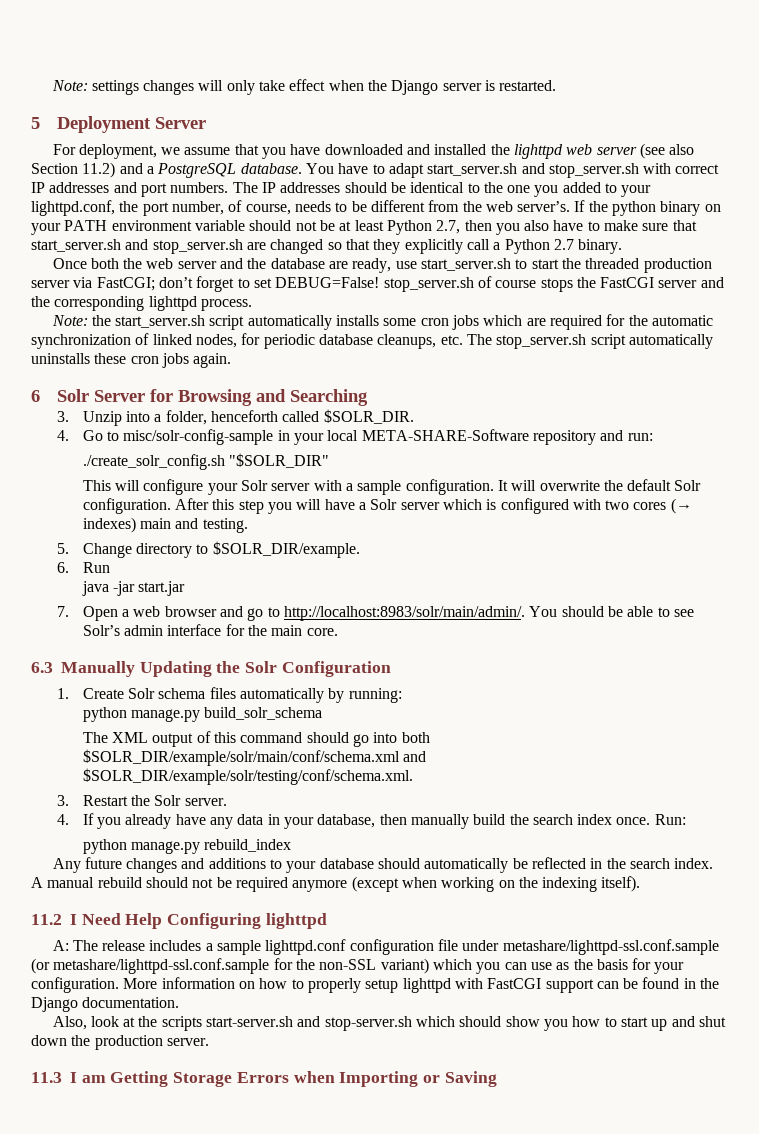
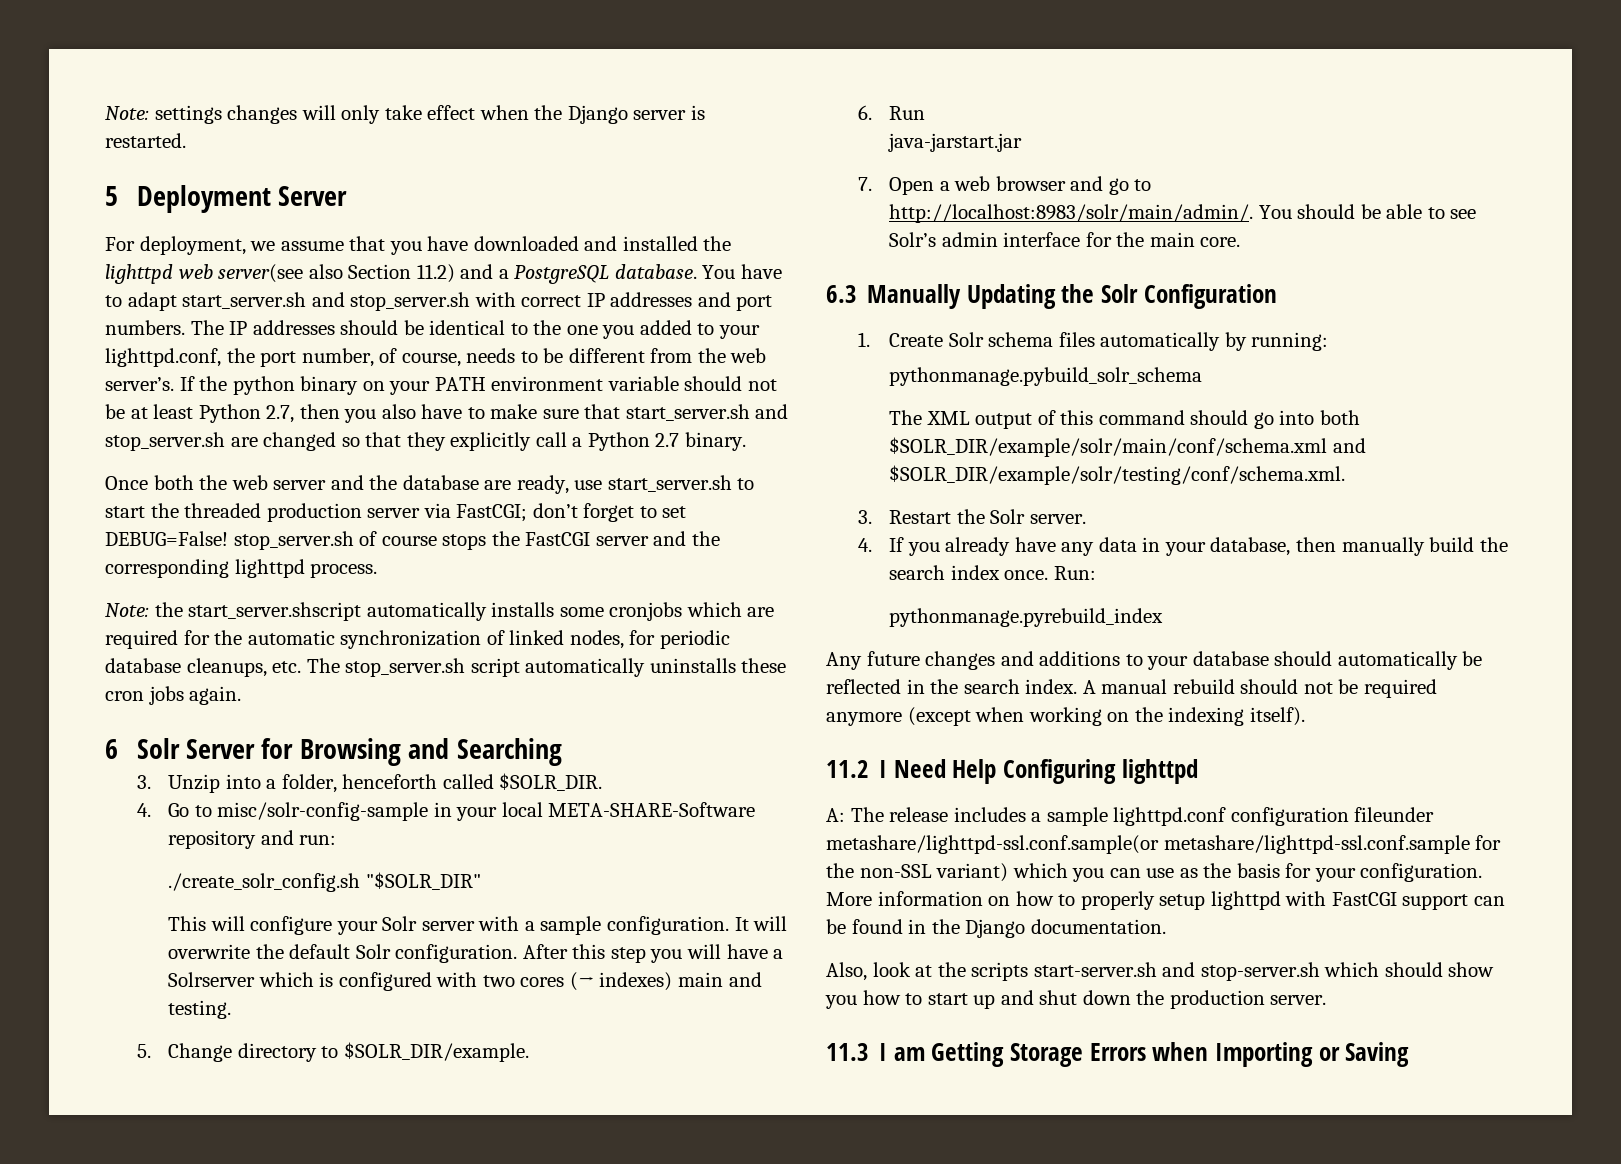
- For deployment, we assume that you have downloaded and installed the lighttpd web server (see also Section 11.2) and a PostgreSQL database.
+ For deployment, we assume that you have downloaded and installed the lighttpd web server(see also Section 11.2) and a PostgreSQL database.
- Note: the start_server.sh script automatically installs some cron jobs which are required for the automatic synchronization of linked nodes, for periodic database cleanups, etc. The stop_server.sh script automatically uninstalls these cron jobs again.
+ Note: the start_server.shscript automatically installs some cronjobs which are required for the automatic synchronization of linked nodes, for periodic database cleanups, etc. The stop_server.sh script automatically uninstalls these cron jobs again.
- After this step you will have a Solr server which is configured with two cores (→ indexes) main and testing.
+ After this step you will have a Solrserver which is configured with two cores (→ indexes) main and testing.
- java -jar start.jar
+ java-jarstart.jar
- python manage.py build_solr_schema
+ pythonmanage.pybuild_solr_schema
- python manage.py rebuild_index
+ pythonmanage.pyrebuild_index
- A: The release includes a sample lighttpd.conf configuration file under metashare/lighttpd-ssl.conf.sample (or metashare/lighttpd-ssl.conf.sample for the non-SSL variant) which you can use as the basis for your configuration.
+ A: The release includes a sample lighttpd.conf configuration fileunder metashare/lighttpd-ssl.conf.sample(or metashare/lighttpd-ssl.conf.sample for the non-SSL variant) which you can use as the basis for your configuration.

